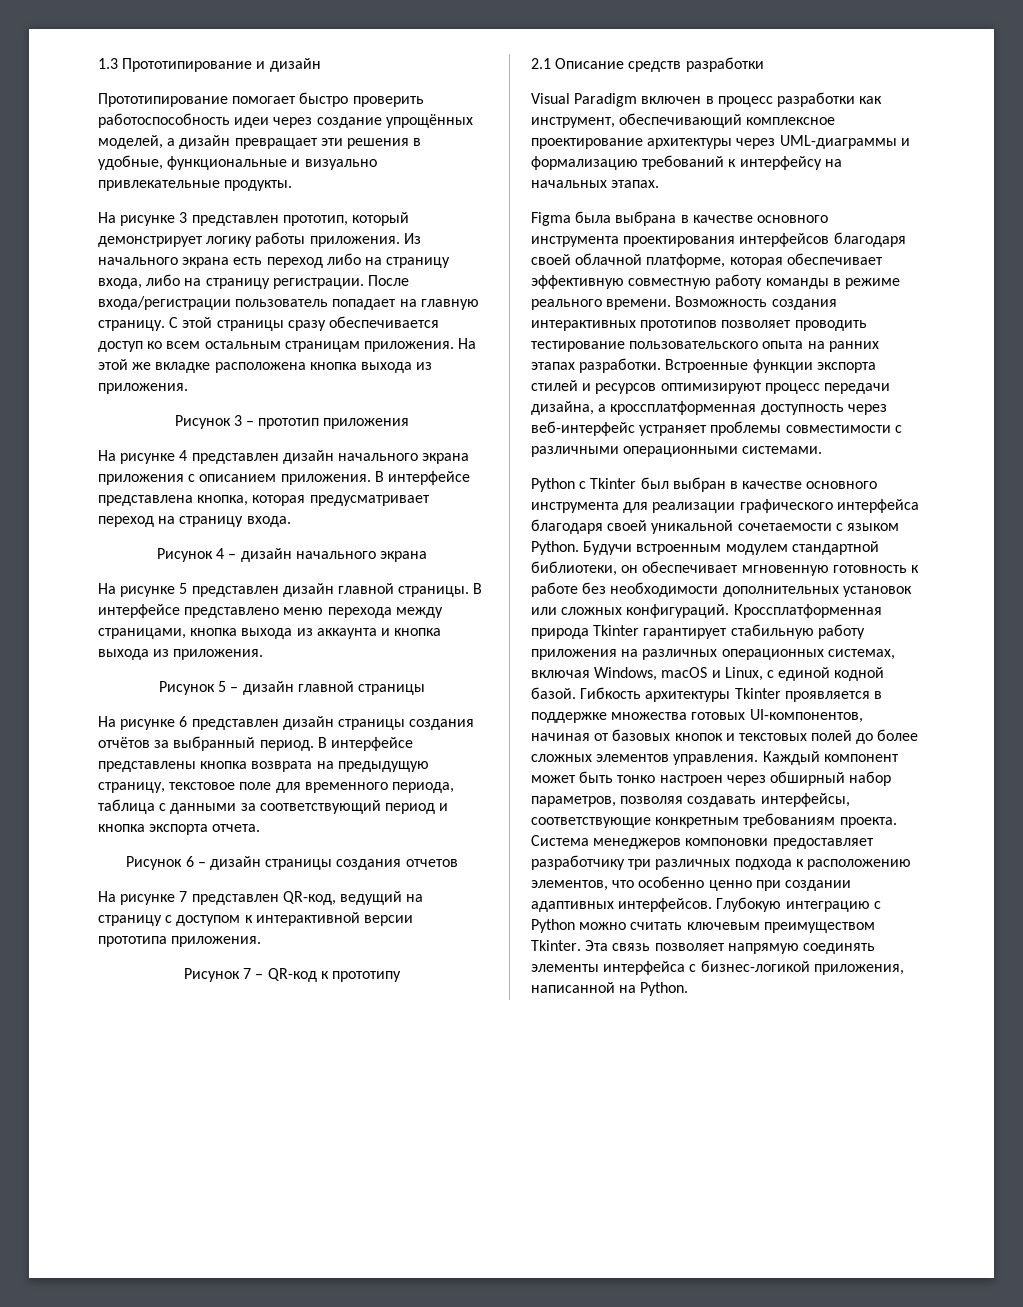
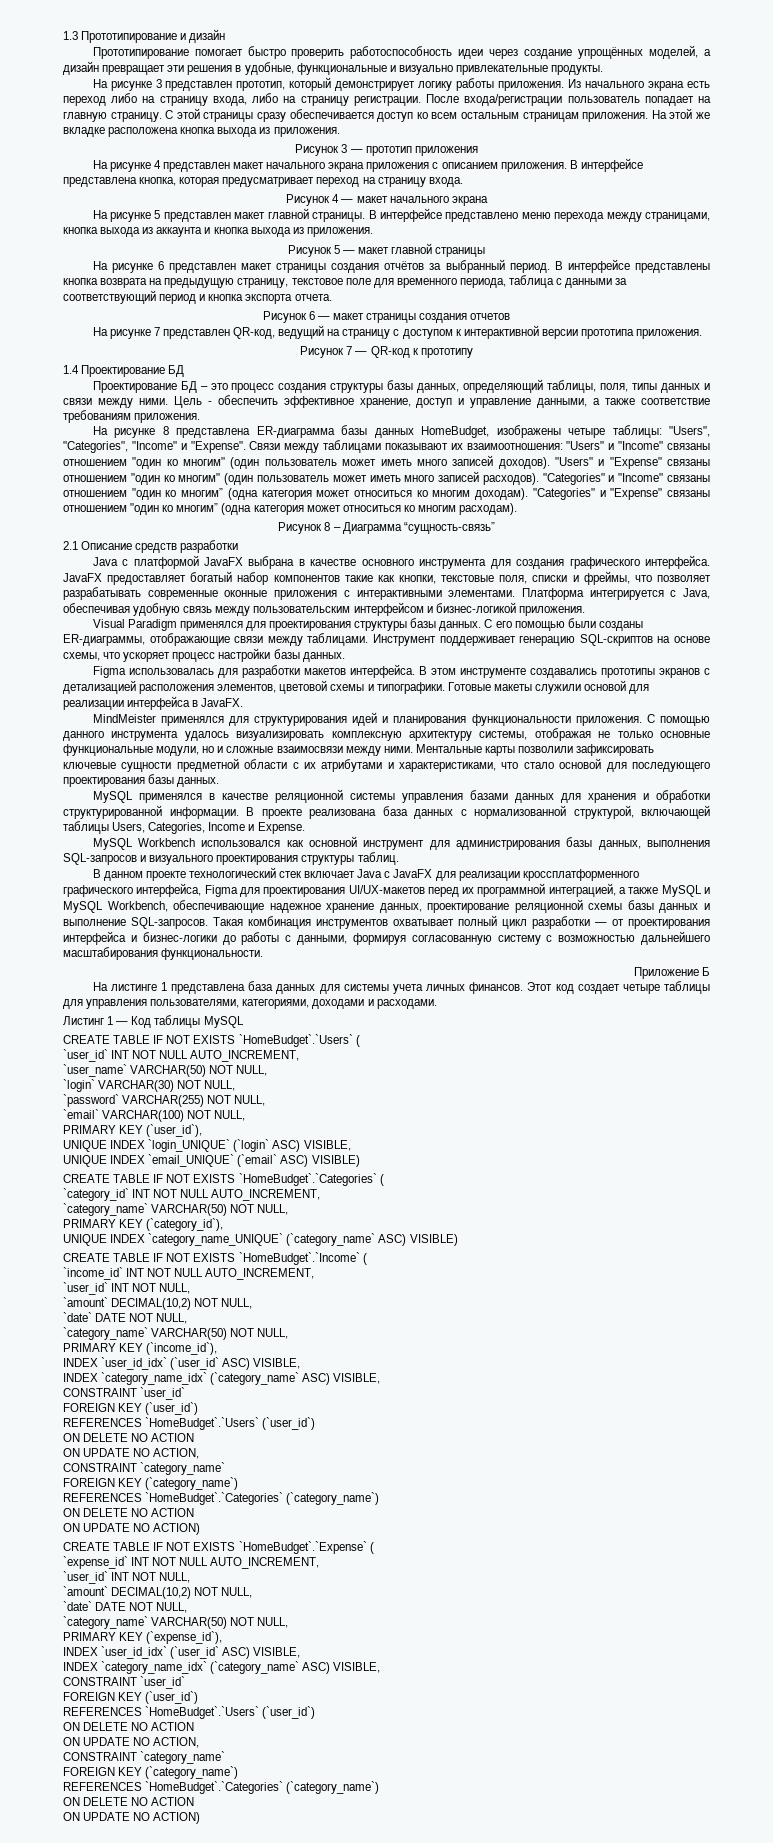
- Рисунок 3 – прототип приложения
+ Рисунок 3 — прототип приложения
- На рисунке 4 представлен дизайн начального экрана приложения с описанием приложения.
+ На рисунке 4 представлен макет начального экрана приложения с описанием приложения.
- Рисунок 4 – дизайн начального экрана
+ Рисунок 4 — макет начального экрана
- На рисунке 5 представлен дизайн главной страницы.
+ На рисунке 5 представлен макет главной страницы.
- Рисунок 5 – дизайн главной страницы
+ Рисунок 5 — макет главной страницы
- На рисунке 6 представлен дизайн страницы создания отчётов за выбранный период.
+ На рисунке 6 представлен макет страницы создания отчётов за выбранный период.
- Рисунок 6 – дизайн страницы создания отчетов
+ Рисунок 6 — макет страницы создания отчетов
- Рисунок 7 – QR-код к прототипу
+ Рисунок 7 — QR-код к прототипу
+ 1.4 Проектирование БД
+ Проектирование БД – это процесс создания структуры базы данных, определяющий таблицы, поля, типы данных и связи между ними. Цель - обеспечить эффективное хранение, доступ и управление данными, а также соответствие требованиям приложения.
+ На рисунке 8 представлена ER-диаграмма базы данных HomeBudget, изображены четыре таблицы: "Users", "Categories", "Income" и "Expense". Связи между таблицами показывают их взаимоотношения: "Users" и "Income" связаны отношением "один ко многим" (один пользователь может иметь много записей доходов). "Users" и "Expense" связаны отношением "один ко многим" (один пользователь может иметь много записей расходов). "Categories" и "Income" связаны отношением "один ко многим” (одна категория может относиться ко многим доходам). "Categories" и "Expense" связаны отношением "один ко многим” (одна категория может относиться ко многим расходам).
+ Рисунок 8 – Диаграмма “сущность-связь”
  2.1 Описание средств разработки
- Visual Paradigm включен в процесс разработки как инструмент, обеспечивающий комплексное проектирование архитектуры через UML-диаграммы и формализацию требований к интерфейсу на начальных этапах.
- Figma была выбрана в качестве основного инструмента проектирования интерфейсов благодаря своей облачной платформе, которая обеспечивает эффективную совместную работу команды в режиме реального времени. Возможность создания интерактивных прототипов позволяет проводить тестирование пользовательского опыта на ранних этапах разработки. Встроенные функции экспорта стилей и ресурсов оптимизируют процесс передачи дизайна, а кроссплатформенная доступность через веб-интерфейс устраняет проблемы совместимости с различными операционными системами.
- Python с Tkinter был выбран в качестве основного инструмента для реализации графического интерфейса благодаря своей уникальной сочетаемости с языком Python. Будучи встроенным модулем стандартной библиотеки, он обеспечивает мгновенную готовность к работе без необходимости дополнительных установок или сложных конфигураций. Кроссплатформенная природа Tkinter гарантирует стабильную работу приложения на различных операционных системах, включая Windows, macOS и Linux, с единой кодной базой. Гибкость архитектуры Tkinter проявляется в поддержке множества готовых UI-компонентов, начиная от базовых кнопок и текстовых полей до более сложных элементов управления. Каждый компонент может быть тонко настроен через обширный набор параметров, позволяя создавать интерфейсы, соответствующие конкретным требованиям проекта. Система менеджеров компоновки предоставляет разработчику три различных подхода к расположению элементов, что особенно ценно при создании адаптивных интерфейсов. Глубокую интеграцию с Python можно считать ключевым преимуществом Tkinter. Эта связь позволяет напрямую соединять элементы интерфейса с бизнес-логикой приложения, написанной на Python.
+ Java с платформой JavaFX выбрана в качестве основного инструмента для создания графического интерфейса. JavaFX предоставляет богатый набор компонентов такие как кнопки, текстовые поля, списки и фреймы, что позволяет разрабатывать современные оконные приложения с интерактивными элементами. Платформа интегрируется с Java, обеспечивая удобную связь между пользовательским интерфейсом и бизнес-логикой приложения.
+ Visual Paradigm применялся для проектирования структуры базы данных. С его помощью были созданы ER-диаграммы, отображающие связи между таблицами. Инструмент поддерживает генерацию SQL-скриптов на основе схемы, что ускоряет процесс настройки базы данных.
+ Figma использовалась для разработки макетов интерфейса. В этом инструменте создавались прототипы экранов с детализацией расположения элементов, цветовой схемы и типографики. Готовые макеты служили основой для реализации интерфейса в JavaFX.
+ MindMeister применялся для структурирования идей и планирования функциональности приложения. С помощью данного инструмента удалось визуализировать комплексную архитектуру системы, отображая не только основные функциональные модули, но и сложные взаимосвязи между ними. Ментальные карты позволили зафиксировать ключевые сущности предметной области с их атрибутами и характеристиками, что стало основой для последующего проектирования базы данных.
+ MySQL применялся в качестве реляционной системы управления базами данных для хранения и обработки структурированной информации. В проекте реализована база данных с нормализованной структурой, включающей таблицы Users, Categories, Income и Expense.
+ MySQL Workbench использовался как основной инструмент для администрирования базы данных, выполнения SQL-запросов и визуального проектирования структуры таблиц.
+ В данном проекте технологический стек включает Java с JavaFX для реализации кроссплатформенного графического интерфейса, Figma для проектирования UI/UX-макетов перед их программной интеграцией, а также MySQL и MySQL Workbench, обеспечивающие надежное хранение данных, проектирование реляционной схемы базы данных и выполнение SQL-запросов. Такая комбинация инструментов охватывает полный цикл разработки — от проектирования интерфейса и бизнес-логики до работы с данными, формируя согласованную систему с возможностью дальнейшего масштабирования функциональности.
+ Приложение Б
+ На листинге 1 представлена база данных для системы учета личных финансов. Этот код создает четыре таблицы для управления пользователями, категориями, доходами и расходами.
+ Листинг 1 — Код таблицы MySQL
+ CREATE TABLE IF NOT EXISTS `HomeBudget`.`Users` (
+ `user_id` INT NOT NULL AUTO_INCREMENT,
+ `user_name` VARCHAR(50) NOT NULL,
+ `login` VARCHAR(30) NOT NULL,
+ `password` VARCHAR(255) NOT NULL,
+ `email` VARCHAR(100) NOT NULL,
+ PRIMARY KEY (`user_id`),
+ UNIQUE INDEX `login_UNIQUE` (`login` ASC) VISIBLE,
+ UNIQUE INDEX `email_UNIQUE` (`email` ASC) VISIBLE)
+ CREATE TABLE IF NOT EXISTS `HomeBudget`.`Categories` (
+ `category_id` INT NOT NULL AUTO_INCREMENT,
+ `category_name` VARCHAR(50) NOT NULL,
+ PRIMARY KEY (`category_id`),
+ UNIQUE INDEX `category_name_UNIQUE` (`category_name` ASC) VISIBLE)
+ CREATE TABLE IF NOT EXISTS `HomeBudget`.`Income` (
+ `income_id` INT NOT NULL AUTO_INCREMENT,
+ `user_id` INT NOT NULL,
+ `amount` DECIMAL(10,2) NOT NULL,
+ `date` DATE NOT NULL,
+ `category_name` VARCHAR(50) NOT NULL,
+ PRIMARY KEY (`income_id`),
+ INDEX `user_id_idx` (`user_id` ASC) VISIBLE,
+ INDEX `category_name_idx` (`category_name` ASC) VISIBLE,
+ CONSTRAINT `user_id`
+ FOREIGN KEY (`user_id`)
+ REFERENCES `HomeBudget`.`Users` (`user_id`)
+ ON DELETE NO ACTION
+ ON UPDATE NO ACTION,
+ CONSTRAINT `category_name`
+ FOREIGN KEY (`category_name`)
+ REFERENCES `HomeBudget`.`Categories` (`category_name`)
+ ON DELETE NO ACTION
+ ON UPDATE NO ACTION)
+ CREATE TABLE IF NOT EXISTS `HomeBudget`.`Expense` (
+ `expense_id` INT NOT NULL AUTO_INCREMENT,
+ `user_id` INT NOT NULL,
+ `amount` DECIMAL(10,2) NOT NULL,
+ `date` DATE NOT NULL,
+ `category_name` VARCHAR(50) NOT NULL,
+ PRIMARY KEY (`expense_id`),
+ INDEX `user_id_idx` (`user_id` ASC) VISIBLE,
+ INDEX `category_name_idx` (`category_name` ASC) VISIBLE,
+ CONSTRAINT `user_id`
+ FOREIGN KEY (`user_id`)
+ REFERENCES `HomeBudget`.`Users` (`user_id`)
+ ON DELETE NO ACTION
+ ON UPDATE NO ACTION,
+ CONSTRAINT `category_name`
+ FOREIGN KEY (`category_name`)
+ REFERENCES `HomeBudget`.`Categories` (`category_name`)
+ ON DELETE NO ACTION
+ ON UPDATE NO ACTION)

